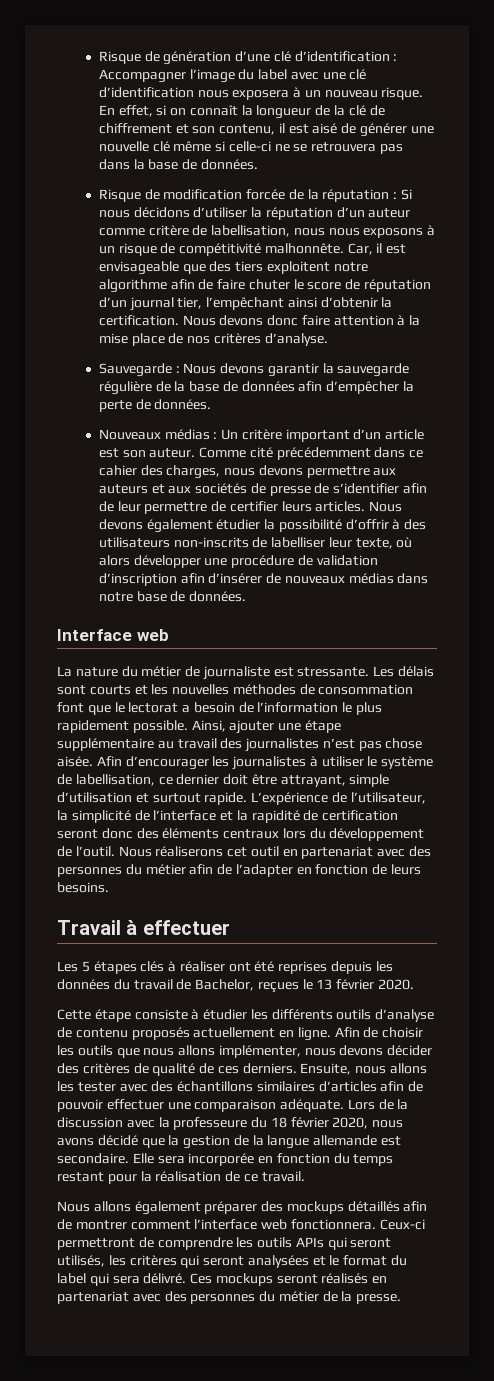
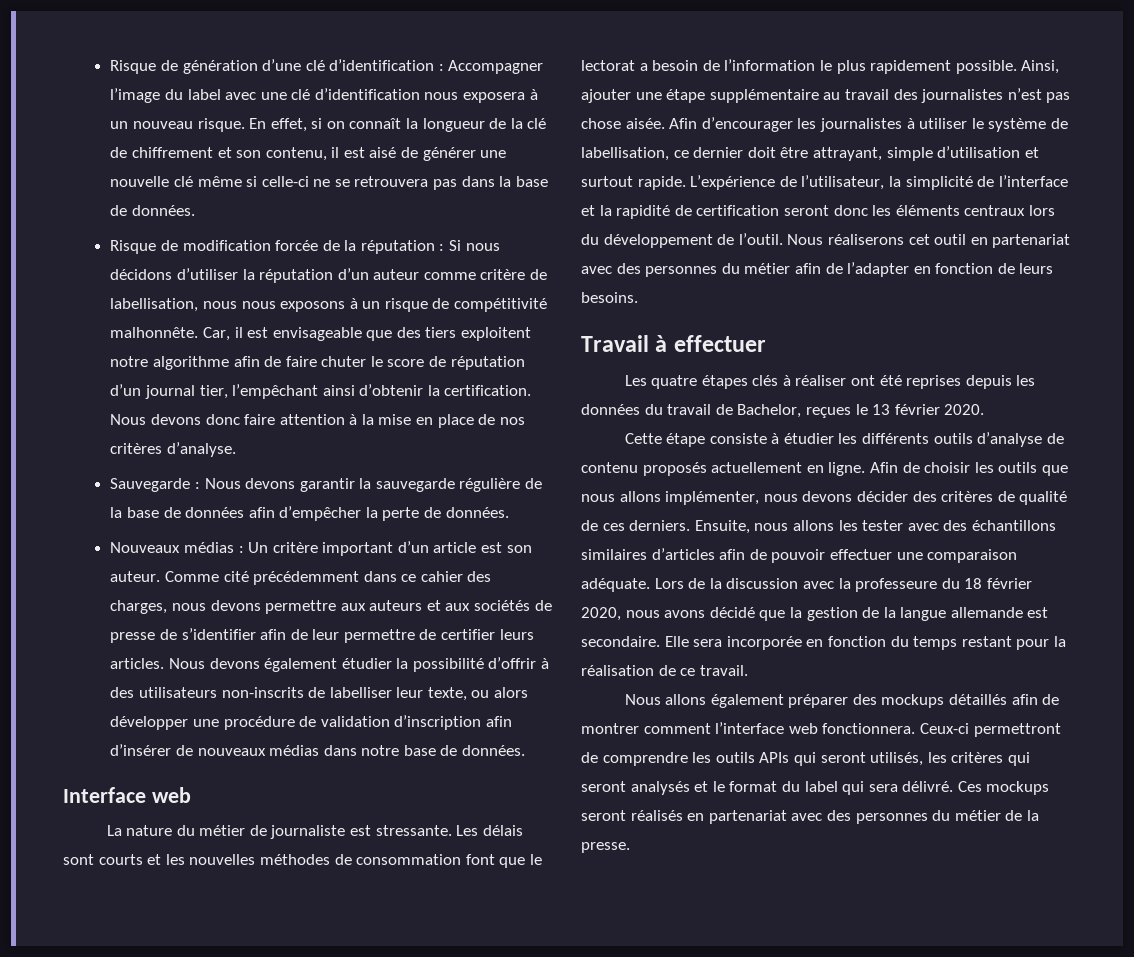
- Nous devons donc faire attention à la mise place de nos critères d’analyse.
+ Nous devons donc faire attention à la mise en place de nos critères d’analyse.
- Nous devons également étudier la possibilité d’offrir à des utilisateurs non-inscrits de labelliser leur texte, où alors développer une procédure de validation d’inscription afin d’insérer de nouveaux médias dans notre base de données.
+ Nous devons également étudier la possibilité d’offrir à des utilisateurs non-inscrits de labelliser leur texte, ou alors développer une procédure de validation d’inscription afin d’insérer de nouveaux médias dans notre base de données.
- L’expérience de l’utilisateur, la simplicité de l’interface et la rapidité de certification seront donc des éléments centraux lors du développement de l’outil.
+ L’expérience de l’utilisateur, la simplicité de l’interface et la rapidité de certification seront donc les éléments centraux lors du développement de l’outil.
- Les 5 étapes clés à réaliser ont été reprises depuis les données du travail de Bachelor, reçues le 13 février 2020.
+ Les quatre étapes clés à réaliser ont été reprises depuis les données du travail de Bachelor, reçues le 13 février 2020.
- Ceux-ci permettront de comprendre les outils APIs qui seront utilisés, les critères qui seront analysées et le format du label qui sera délivré.
+ Ceux-ci permettront de comprendre les outils APIs qui seront utilisés, les critères qui seront analysés et le format du label qui sera délivré.

